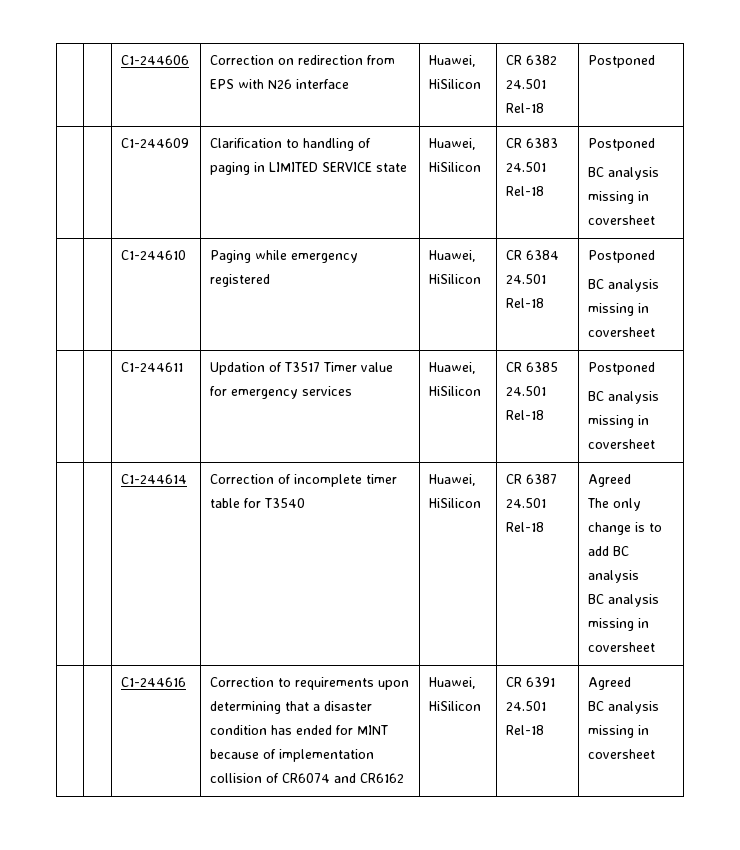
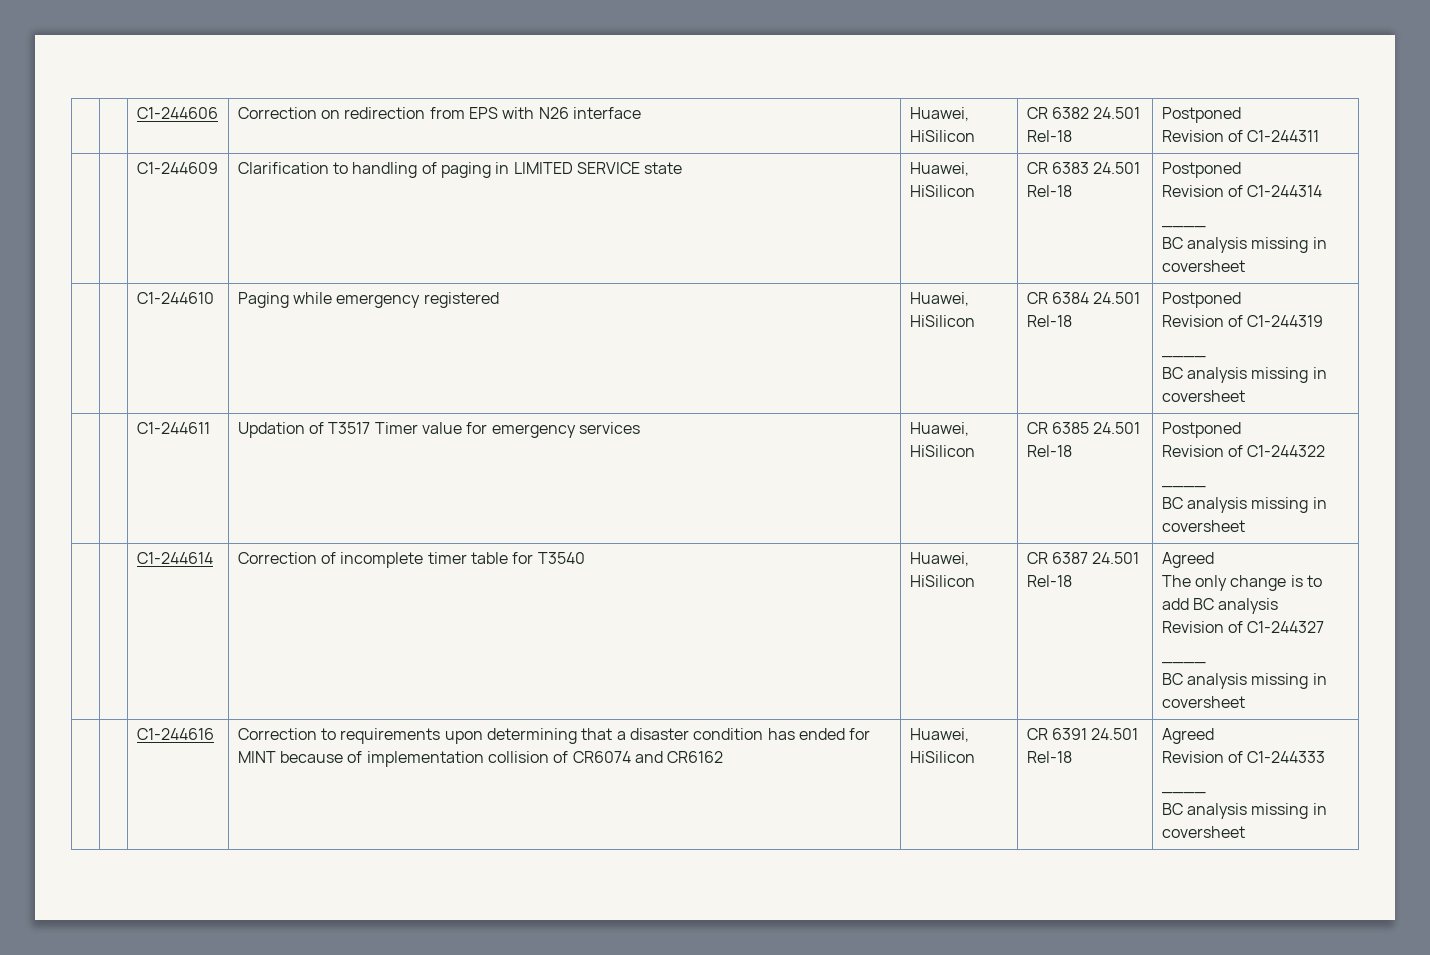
  | | C1-244606 | Correction on redirection from EPS with N26 interface | Huawei, HiSilicon | CR 6382 24.501 Rel-18 | Postponed
+ Revision of C1-244311
  | | C1-244609 | Clarification to handling of paging in LIMITED SERVICE state | Huawei, HiSilicon | CR 6383 24.501 Rel-18 | Postponed
+ Revision of C1-244314
+ ____
  | | C1-244610 | Paging while emergency registered | Huawei, HiSilicon | CR 6384 24.501 Rel-18 | Postponed
+ Revision of C1-244319
+ ____
  | | C1-244611 | Updation of T3517 Timer value for emergency services | Huawei, HiSilicon | CR 6385 24.501 Rel-18 | Postponed
+ Revision of C1-244322
+ ____
  | | C1-244614 | Correction of incomplete timer table for T3540 | Huawei, HiSilicon | CR 6387 24.501 Rel-18 | Agreed
  The only change is to add BC analysis
+ Revision of C1-244327
+ ____
  | | C1-244616 | Correction to requirements upon determining that a disaster condition has ended for MINT because of implementation collision of CR6074 and CR6162 | Huawei, HiSilicon | CR 6391 24.501 Rel-18 | Agreed
+ Revision of C1-244333
+ ____

